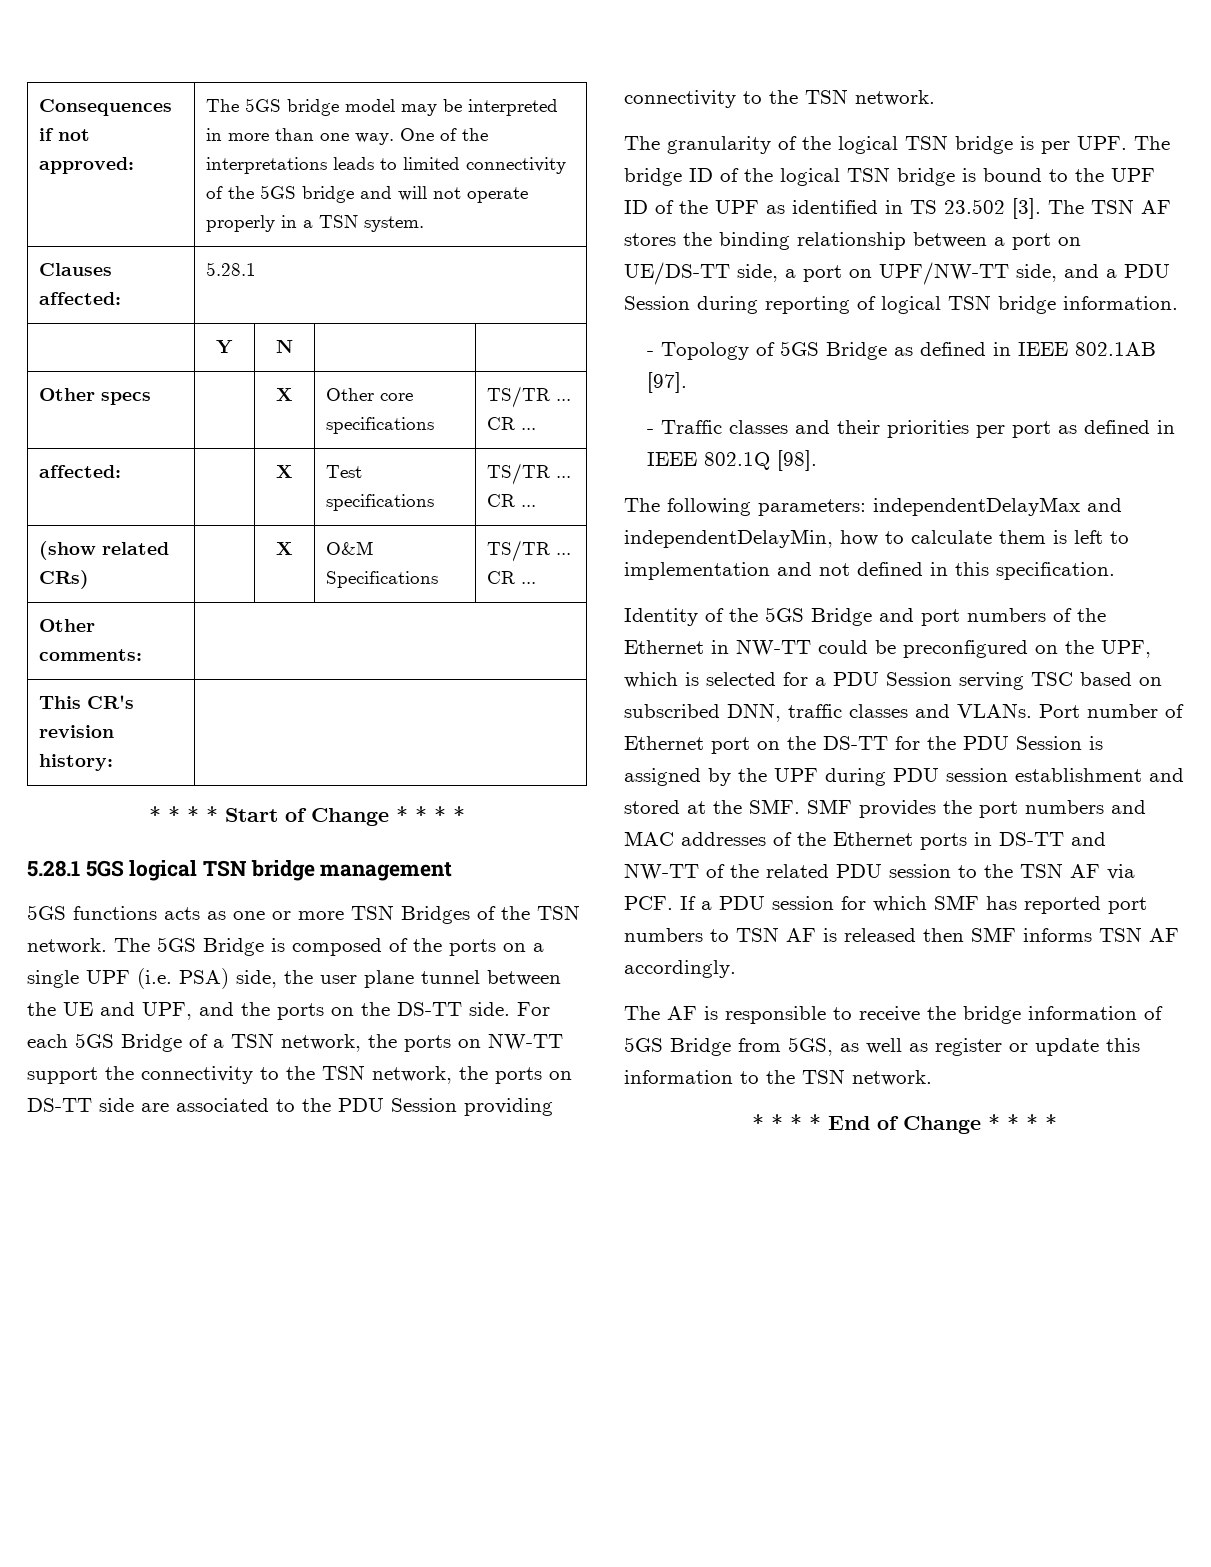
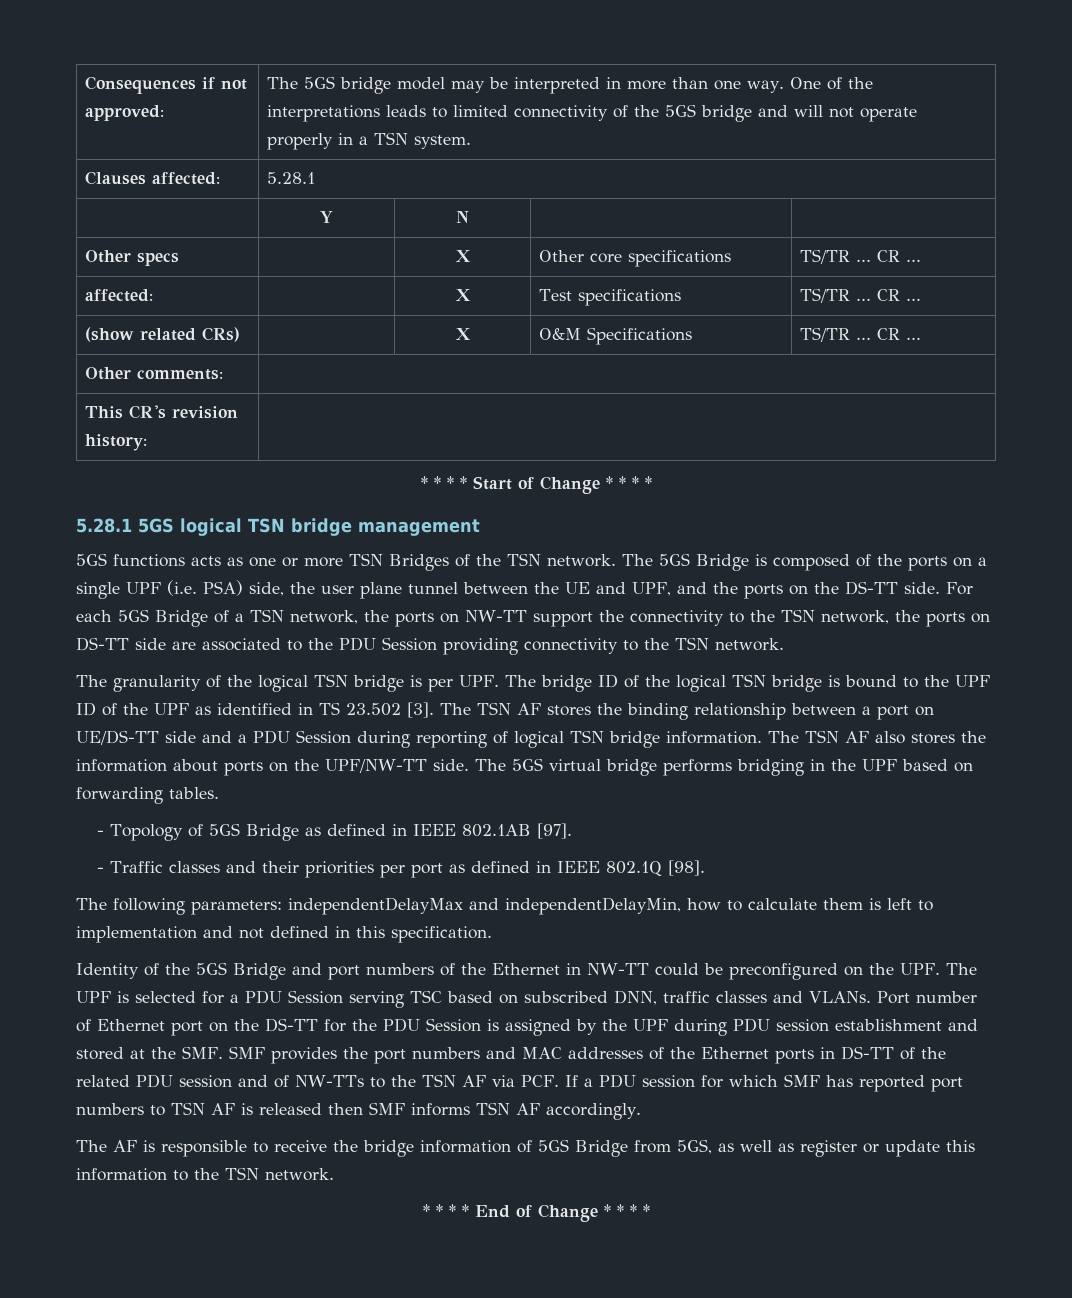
- The TSN AF stores the binding relationship between a port on UE/DS-TT side, a port on UPF/NW-TT side, and a PDU Session during reporting of logical TSN bridge information.
+ The TSN AF stores the binding relationship between a port on UE/DS-TT side and a PDU Session during reporting of logical TSN bridge information. The TSN AF also stores the information about ports on the UPF/NW-TT side. The 5GS virtual bridge performs bridging in the UPF based on forwarding tables.
- Identity of the 5GS Bridge and port numbers of the Ethernet in NW-TT could be preconfigured on the UPF, which is selected for a PDU Session serving TSC based on subscribed DNN, traffic classes and VLANs.
+ Identity of the 5GS Bridge and port numbers of the Ethernet in NW-TT could be preconfigured on the UPF. The UPF is selected for a PDU Session serving TSC based on subscribed DNN, traffic classes and VLANs.
- Port number of Ethernet port on the DS-TT for the PDU Session is assigned by the UPF during PDU session establishment and stored at the SMF. SMF provides the port numbers and MAC addresses of the Ethernet ports in DS-TT and NW-TT of the related PDU session to the TSN AF via PCF. If a PDU session for which SMF has reported port numbers to TSN AF is released then SMF informs TSN AF accordingly.
+ Port number of Ethernet port on the DS-TT for the PDU Session is assigned by the UPF during PDU session establishment and stored at the SMF. SMF provides the port numbers and MAC addresses of the Ethernet ports in DS-TT of the related PDU session and of NW-TTs to the TSN AF via PCF. If a PDU session for which SMF has reported port numbers to TSN AF is released then SMF informs TSN AF accordingly.

